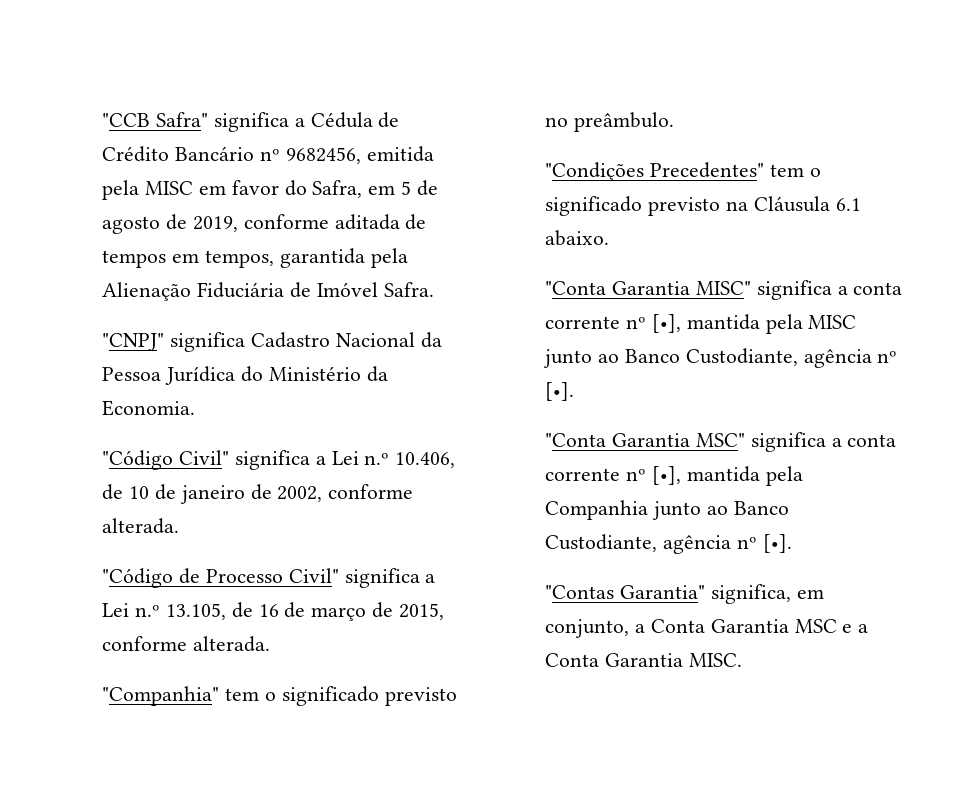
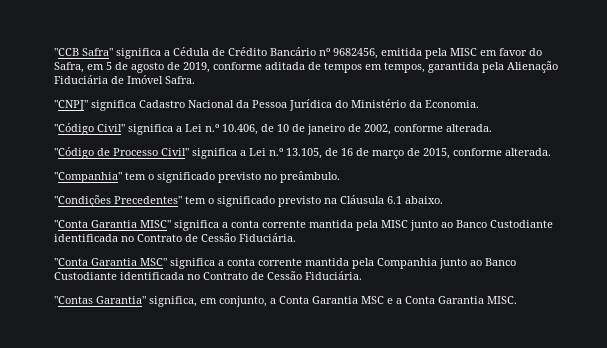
- "Conta Garantia MISC" significa a conta corrente nº [•], mantida pela MISC junto ao Banco Custodiante, agência nº [•].
+ "Conta Garantia MISC" significa a conta corrente mantida pela MISC junto ao Banco Custodiante identificada no Contrato de Cessão Fiduciária.
- "Conta Garantia MSC" significa a conta corrente nº [•], mantida pela Companhia junto ao Banco Custodiante, agência nº [•].
+ "Conta Garantia MSC" significa a conta corrente mantida pela Companhia junto ao Banco Custodiante identificada no Contrato de Cessão Fiduciária.

